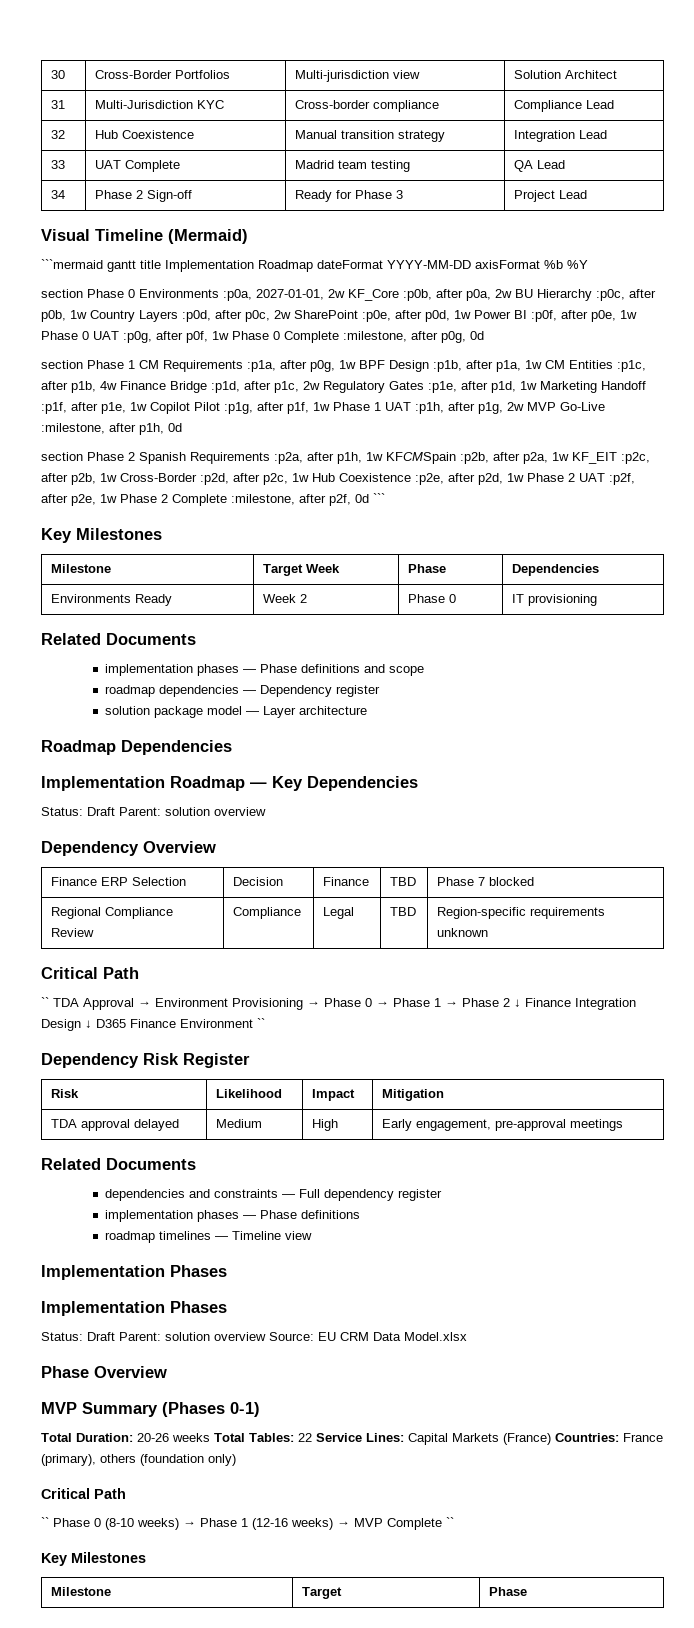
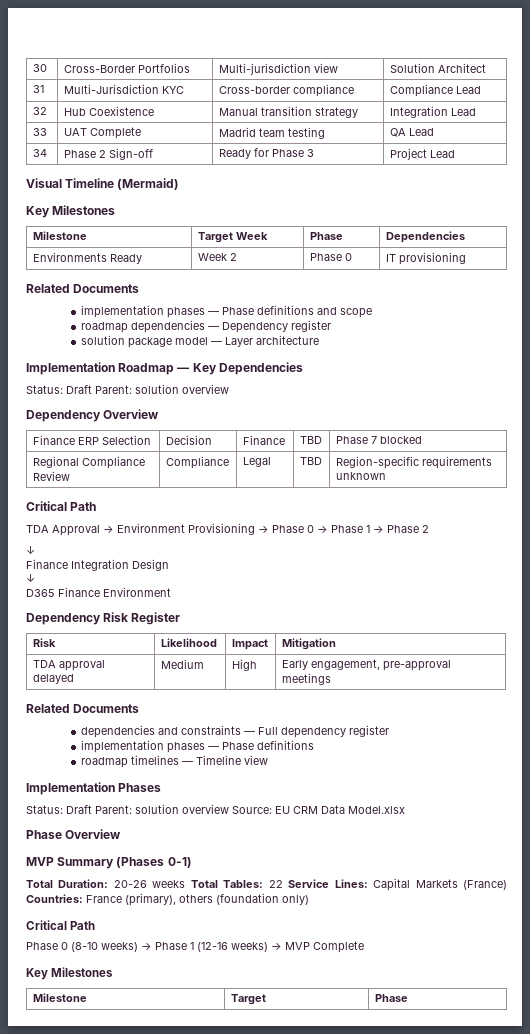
- ```mermaid gantt title Implementation Roadmap dateFormat YYYY-MM-DD axisFormat %b %Y
- section Phase 0 Environments :p0a, 2027-01-01, 2w KF_Core :p0b, after p0a, 2w BU Hierarchy :p0c, after p0b, 1w Country Layers :p0d, after p0c, 2w SharePoint :p0e, after p0d, 1w Power BI :p0f, after p0e, 1w Phase 0 UAT :p0g, after p0f, 1w Phase 0 Complete :milestone, after p0g, 0d
- section Phase 1 CM Requirements :p1a, after p0g, 1w BPF Design :p1b, after p1a, 1w CM Entities :p1c, after p1b, 4w Finance Bridge :p1d, after p1c, 2w Regulatory Gates :p1e, after p1d, 1w Marketing Handoff :p1f, after p1e, 1w Copilot Pilot :p1g, after p1f, 1w Phase 1 UAT :p1h, after p1g, 2w MVP Go-Live :milestone, after p1h, 0d
- section Phase 2 Spanish Requirements :p2a, after p1h, 1w KFCMSpain :p2b, after p2a, 1w KF_EIT :p2c, after p2b, 1w Cross-Border :p2d, after p2c, 1w Hub Coexistence :p2e, after p2d, 1w Phase 2 UAT :p2f, after p2e, 1w Phase 2 Complete :milestone, after p2f, 0d ```
- Roadmap Dependencies
- `` TDA Approval → Environment Provisioning → Phase 0 → Phase 1 → Phase 2 ↓ Finance Integration Design ↓ D365 Finance Environment ``
+ TDA Approval → Environment Provisioning → Phase 0 → Phase 1 → Phase 2
+ ↓
+ Finance Integration Design
+ ↓
+ D365 Finance Environment
  roadmap timelines — Timeline view
- Implementation Phases
- `` Phase 0 (8-10 weeks) → Phase 1 (12-16 weeks) → MVP Complete ``
+ Phase 0 (8-10 weeks) → Phase 1 (12-16 weeks) → MVP Complete

